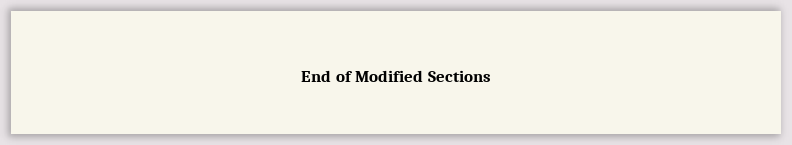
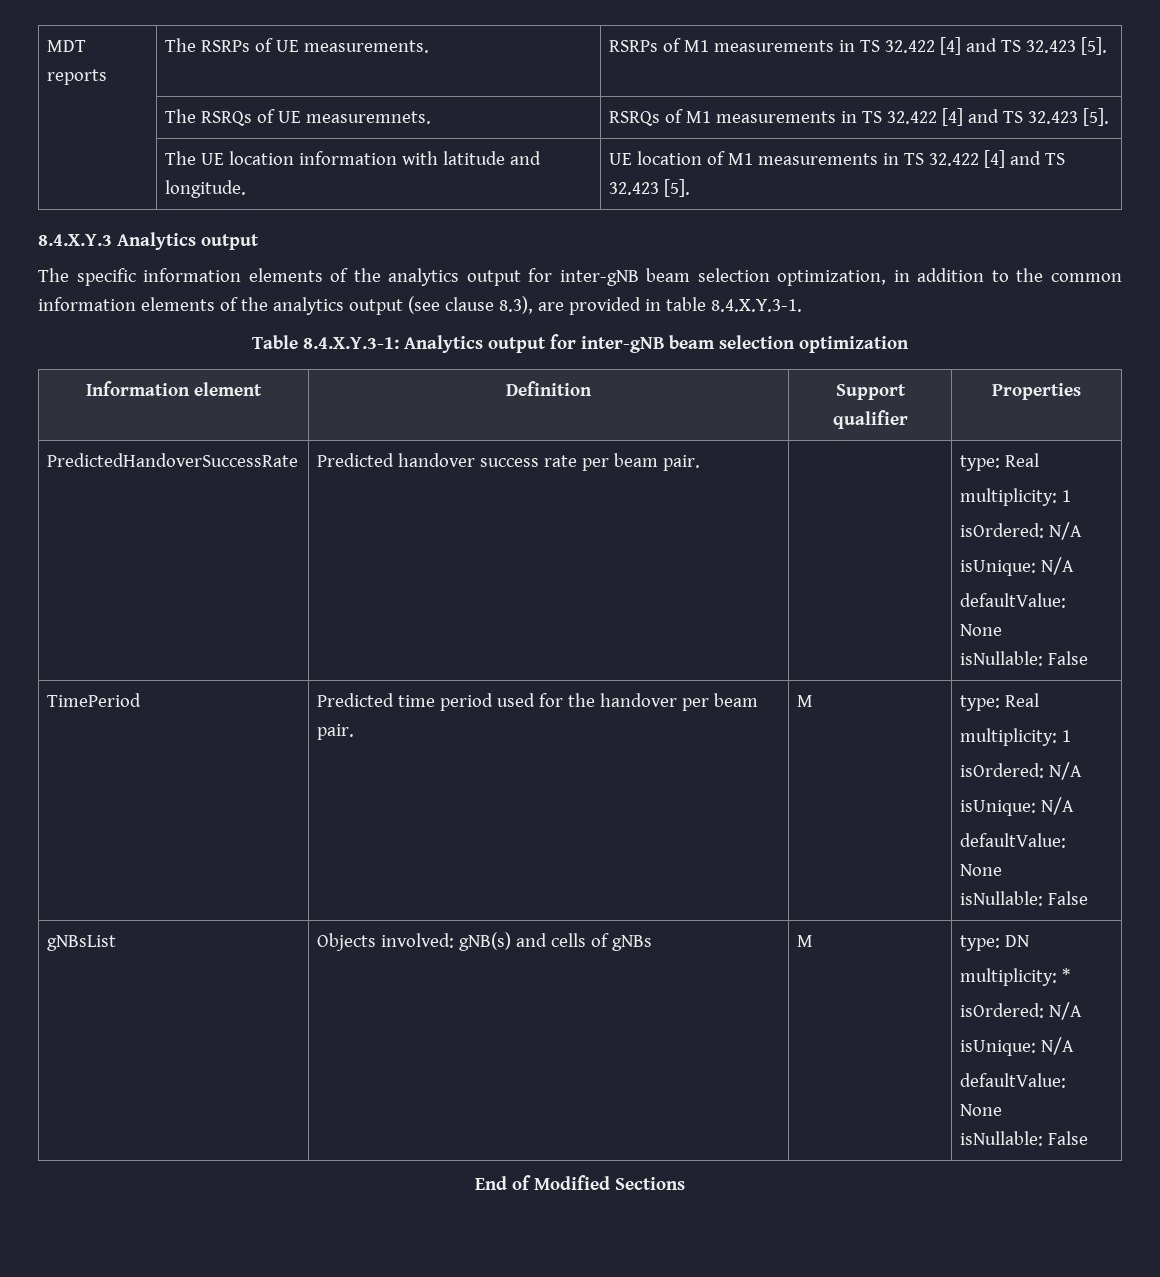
+ MDT reports | The RSRPs of UE measurements. | RSRPs of M1 measurements in TS 32.422 [4] and TS 32.423 [5].
+ | The RSRQs of UE measuremnets. | RSRQs of M1 measurements in TS 32.422 [4] and TS 32.423 [5].
+ | The UE location information with latitude and longitude. | UE location of M1 measurements in TS 32.422 [4] and TS 32.423 [5].
+ 8.4.X.Y.3 Analytics output
+ The specific information elements of the analytics output for inter-gNB beam selection optimization, in addition to the common information elements of the analytics output (see clause 8.3), are provided in table 8.4.X.Y.3-1.
+ Table 8.4.X.Y.3-1: Analytics output for inter-gNB beam selection optimization
+ Information element | Definition | Support qualifier | Properties
+ PredictedHandoverSuccessRate | Predicted handover success rate per beam pair. | | type: Real
+ multiplicity: 1
+ isOrdered: N/A
+ isUnique: N/A
+ defaultValue: None
+ isNullable: False
+ TimePeriod | Predicted time period used for the handover per beam pair. | M | type: Real
+ multiplicity: 1
+ isOrdered: N/A
+ isUnique: N/A
+ defaultValue: None
+ isNullable: False
+ gNBsList | Objects involved: gNB(s) and cells of gNBs | M | type: DN
+ multiplicity: *
+ isOrdered: N/A
+ isUnique: N/A
+ defaultValue: None
+ isNullable: False

